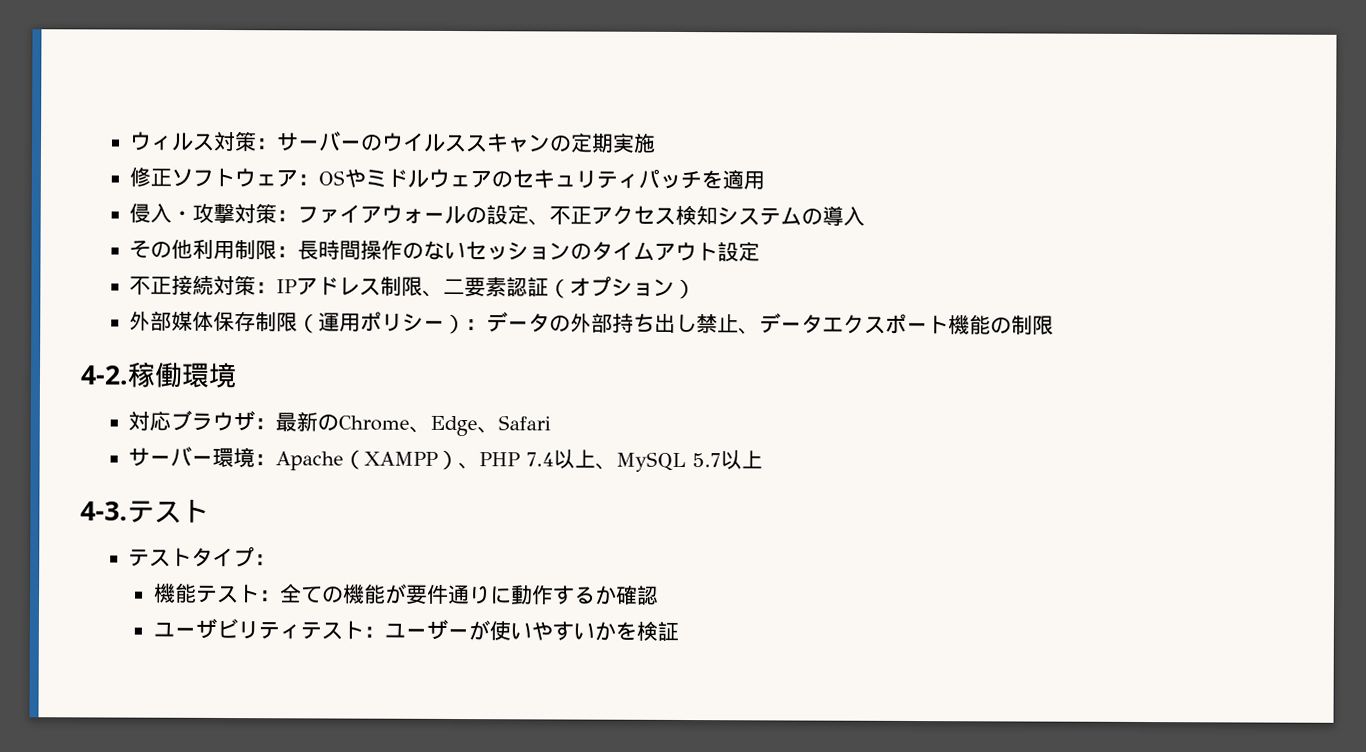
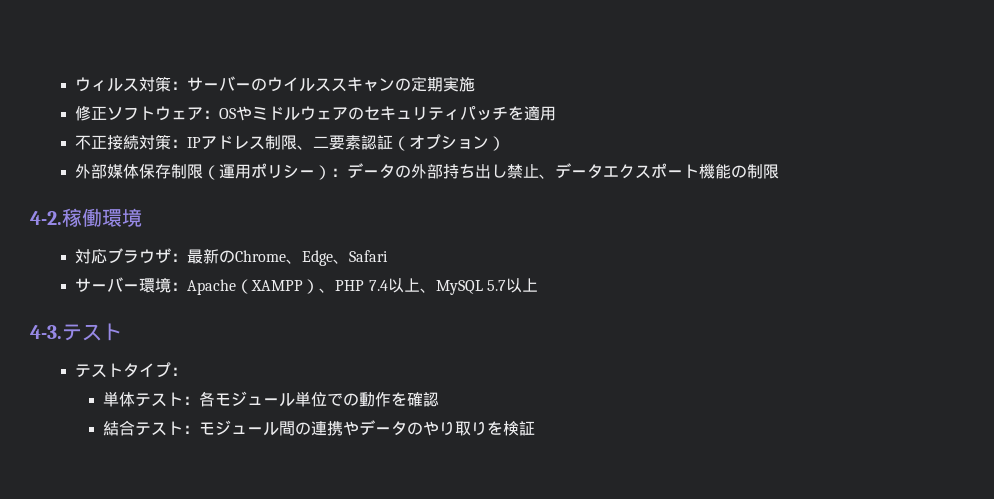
- 侵入・攻撃対策：ファイアウォールの設定、不正アクセス検知システムの導入
- その他利用制限：長時間操作のないセッションのタイムアウト設定
- 機能テスト：全ての機能が要件通りに動作するか確認
- ユーザビリティテスト：ユーザーが使いやすいかを検証
+ 単体テスト：各モジュール単位での動作を確認
+ 結合テスト：モジュール間の連携やデータのやり取りを検証

